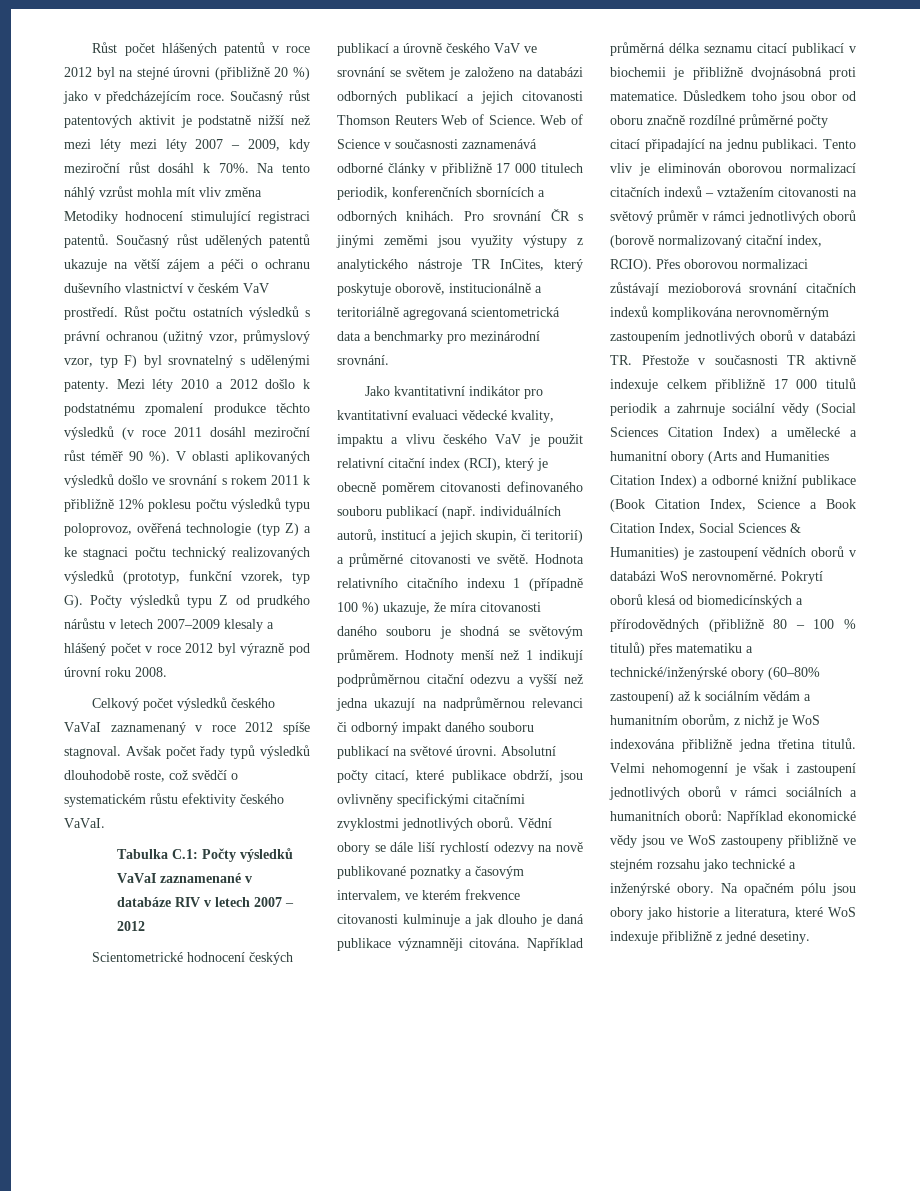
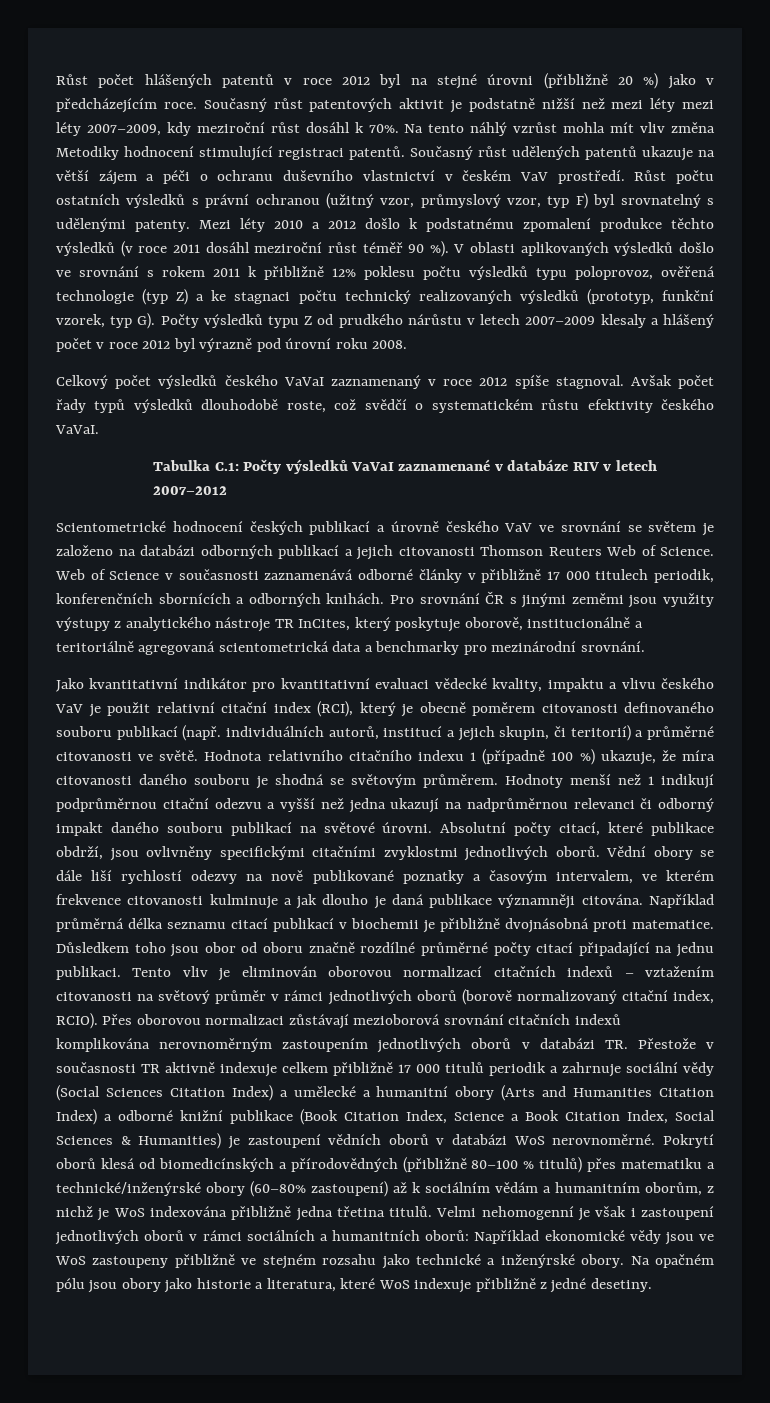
- Současný růst patentových aktivit je podstatně nižší než mezi léty mezi léty 2007 – 2009, kdy meziroční růst dosáhl k 70%.
+ Současný růst patentových aktivit je podstatně nižší než mezi léty mezi léty 2007–2009, kdy meziroční růst dosáhl k 70%.
- Tabulka C.1: Počty výsledků VaVaI zaznamenané v databáze RIV v letech 2007 – 2012
+ Tabulka C.1: Počty výsledků VaVaI zaznamenané v databáze RIV v letech 2007–2012
- Pokrytí oborů klesá od biomedicínských a přírodovědných (přibližně 80 – 100 % titulů) přes matematiku a technické/inženýrské obory (60–80% zastoupení) až k sociálním vědám a humanitním oborům, z nichž je WoS indexována přibližně jedna třetina titulů.
+ Pokrytí oborů klesá od biomedicínských a přírodovědných (přibližně 80–100 % titulů) přes matematiku a technické/inženýrské obory (60–80% zastoupení) až k sociálním vědám a humanitním oborům, z nichž je WoS indexována přibližně jedna třetina titulů.

